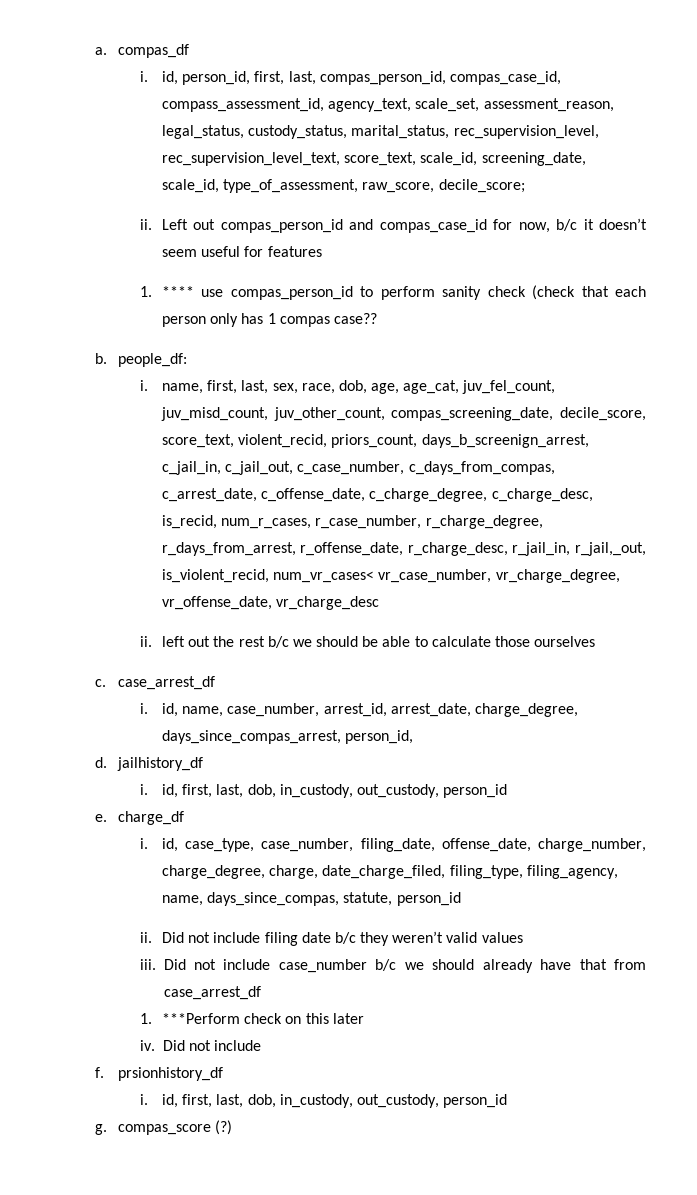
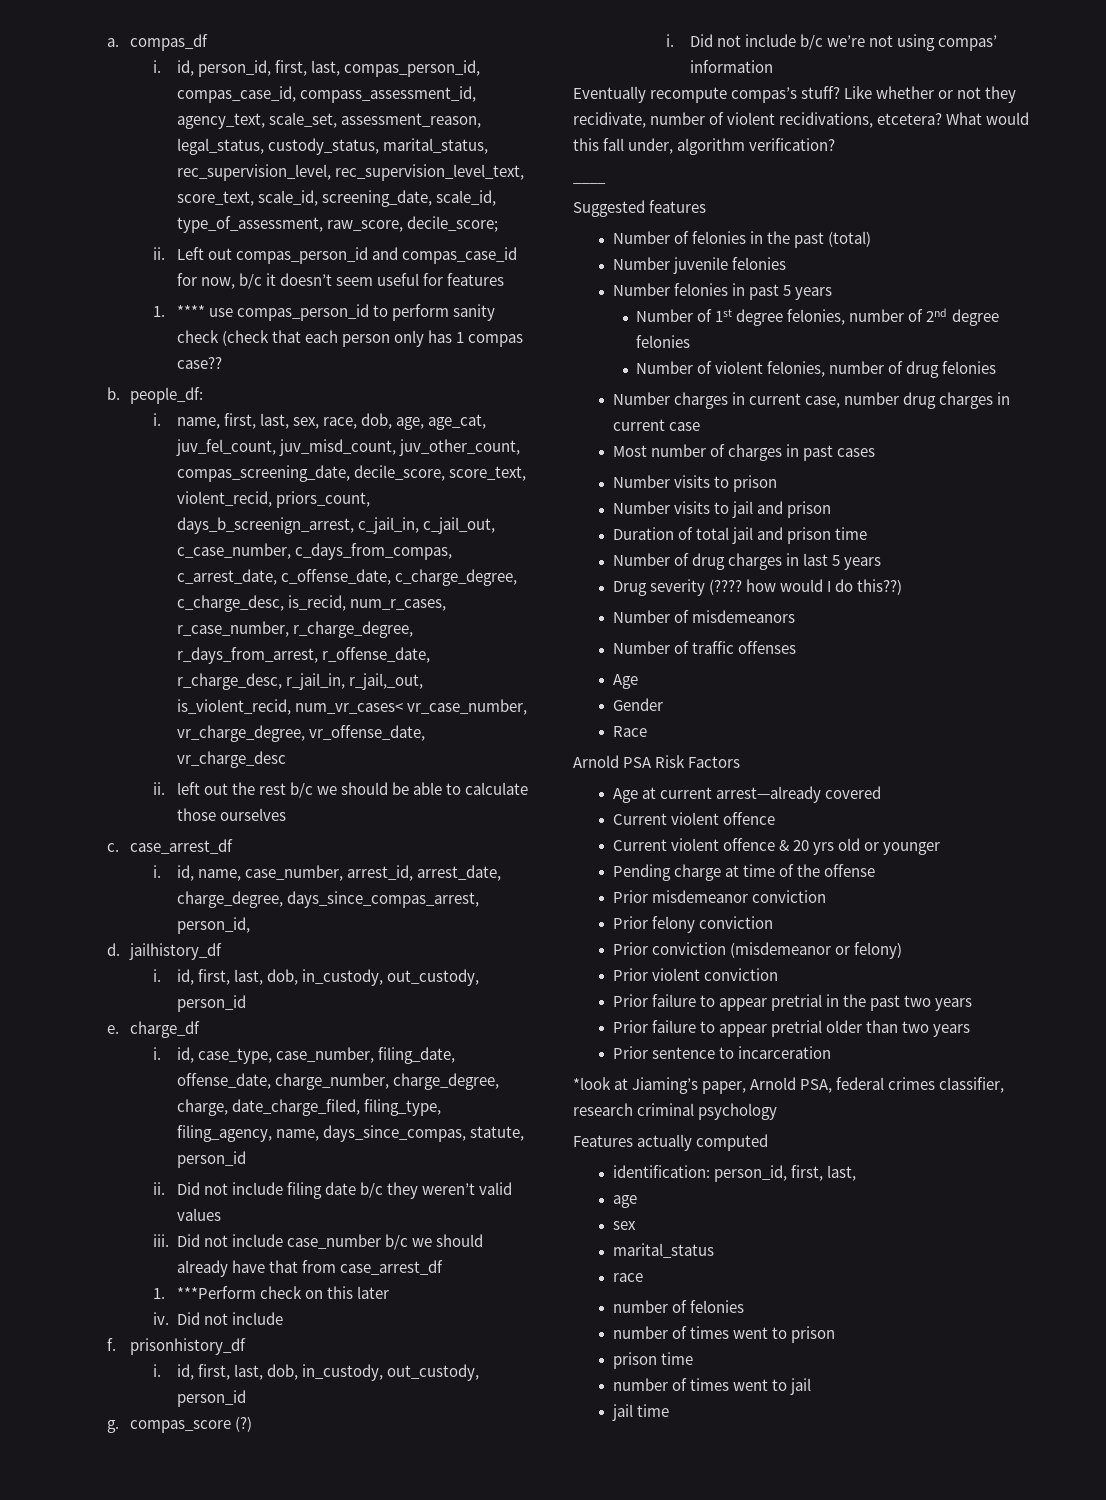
- f. prsionhistory_df
+ f. prisonhistory_df
+ i. Did not include b/c we’re not using compas’ information
+ Eventually recompute compas’s stuff? Like whether or not they recidivate, number of violent recidivations, etcetera? What would this fall under, algorithm verification?
+ ____
+ Suggested features
+ Number of felonies in the past (total)
+ Number juvenile felonies
+ Number felonies in past 5 years
+ Number of 1st degree felonies, number of 2nd degree felonies
+ Number of violent felonies, number of drug felonies
+ Number charges in current case, number drug charges in current case
+ Most number of charges in past cases
+ Number visits to prison
+ Number visits to jail and prison
+ Duration of total jail and prison time
+ Number of drug charges in last 5 years
+ Drug severity (???? how would I do this??)
+ Number of misdemeanors
+ Number of traffic offenses
+ Age
+ Gender
+ Race
+ Arnold PSA Risk Factors
+ Age at current arrest—already covered
+ Current violent offence
+ Current violent offence & 20 yrs old or younger
+ Pending charge at time of the offense
+ Prior misdemeanor conviction
+ Prior felony conviction
+ Prior conviction (misdemeanor or felony)
+ Prior violent conviction
+ Prior failure to appear pretrial in the past two years
+ Prior failure to appear pretrial older than two years
+ Prior sentence to incarceration
+ *look at Jiaming’s paper, Arnold PSA, federal crimes classifier, research criminal psychology
+ Features actually computed
+ identification: person_id, first, last,
+ age
+ sex
+ marital_status
+ race
+ number of felonies
+ number of times went to prison
+ prison time
+ number of times went to jail
+ jail time

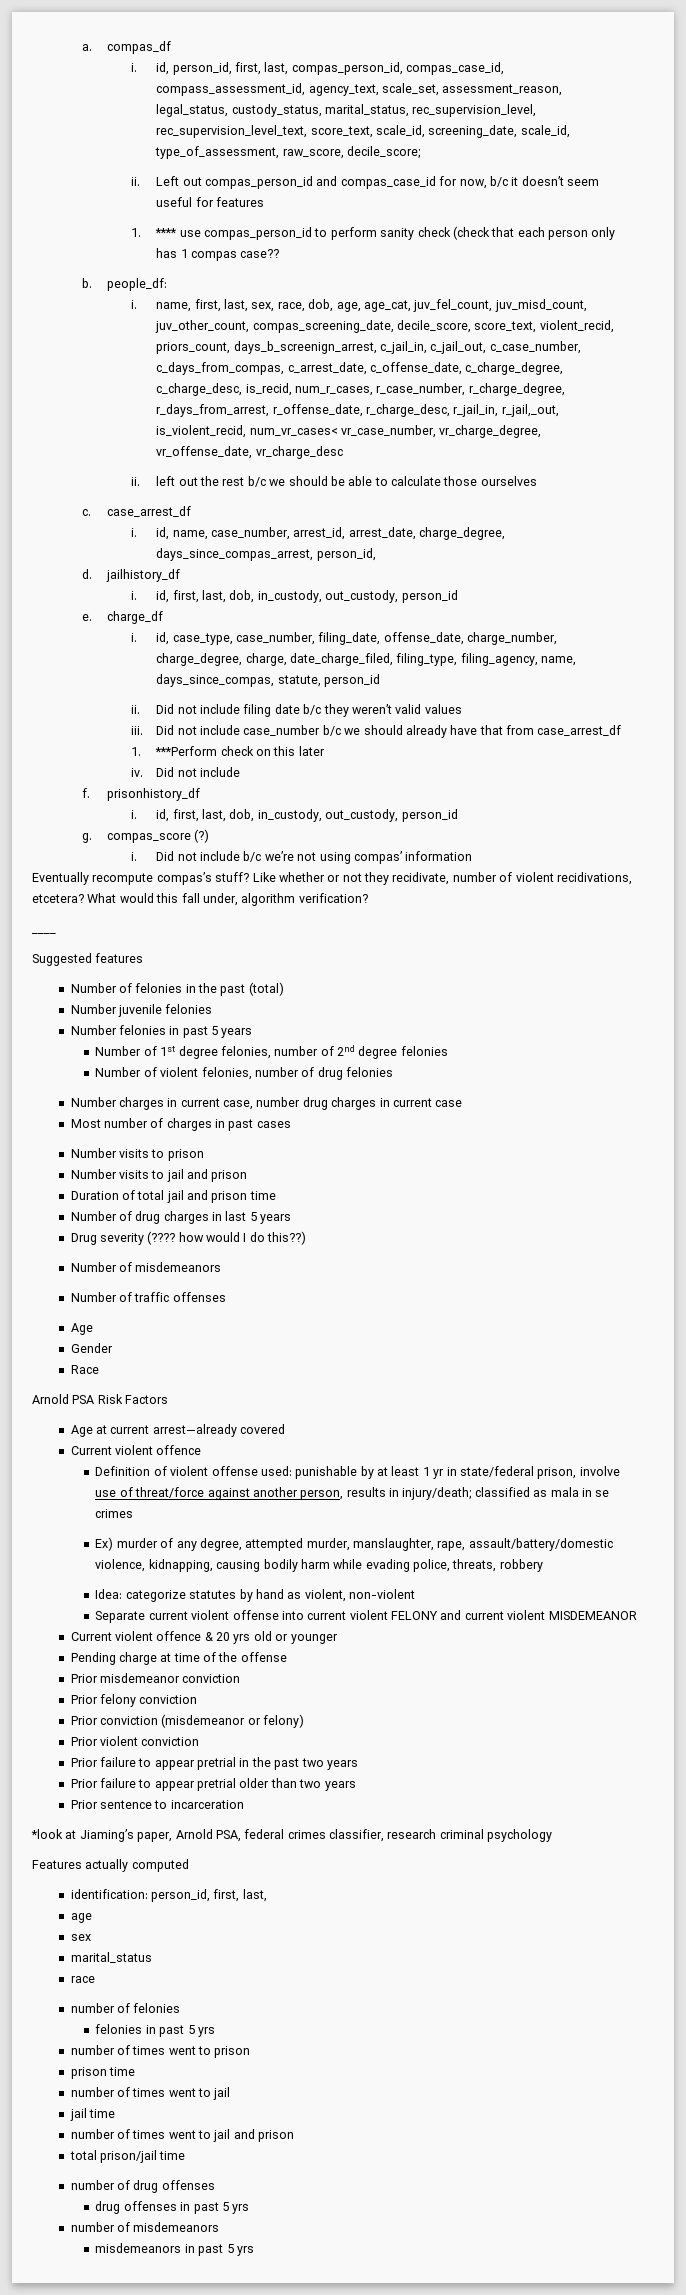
+ Definition of violent offense used: punishable by at least 1 yr in state/federal prison, involve use of threat/force against another person, results in injury/death; classified as mala in se crimes
+ Ex) murder of any degree, attempted murder, manslaughter, rape, assault/battery/domestic violence, kidnapping, causing bodily harm while evading police, threats, robbery
+ Idea: categorize statutes by hand as violent, non-violent
+ Separate current violent offense into current violent FELONY and current violent MISDEMEANOR
+ felonies in past 5 yrs
+ number of times went to jail and prison
+ total prison/jail time
+ number of drug offenses
+ drug offenses in past 5 yrs
+ number of misdemeanors
+ misdemeanors in past 5 yrs

